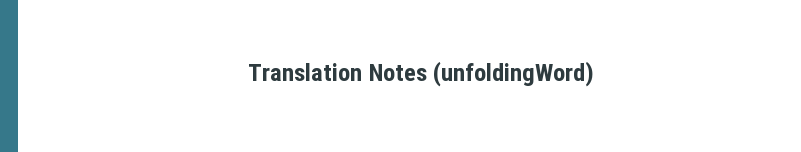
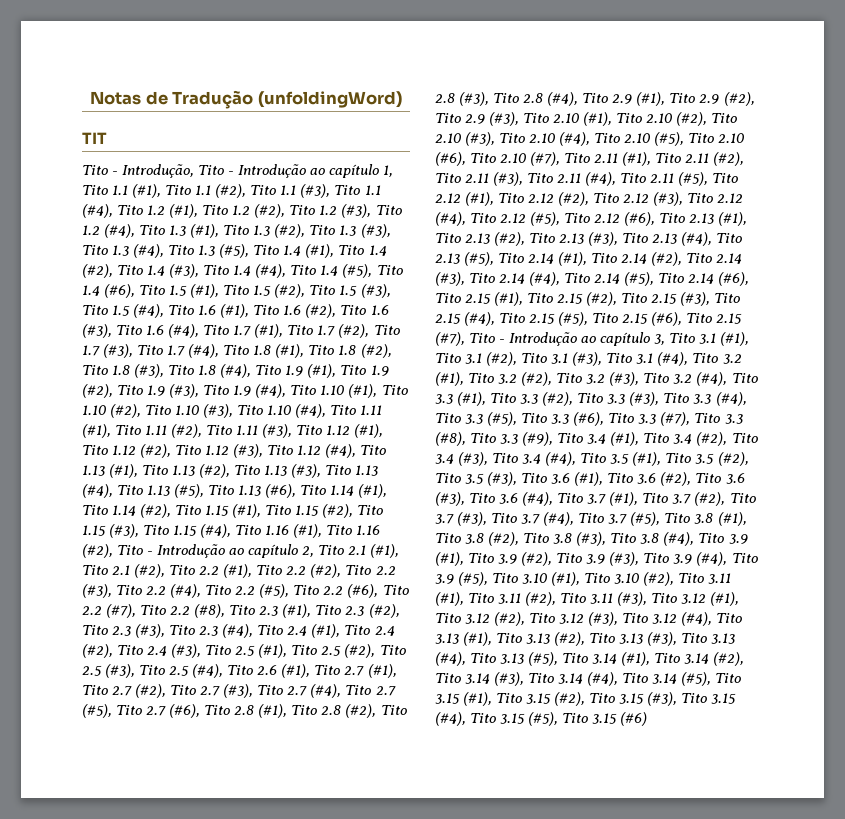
- Translation Notes (unfoldingWord)
+ Notas de Tradução (unfoldingWord)
+ TIT
+ Tito - Introdução, Tito - Introdução ao capítulo 1, Tito 1.1 (#1), Tito 1.1 (#2), Tito 1.1 (#3), Tito 1.1 (#4), Tito 1.2 (#1), Tito 1.2 (#2), Tito 1.2 (#3), Tito 1.2 (#4), Tito 1.3 (#1), Tito 1.3 (#2), Tito 1.3 (#3), Tito 1.3 (#4), Tito 1.3 (#5), Tito 1.4 (#1), Tito 1.4 (#2), Tito 1.4 (#3), Tito 1.4 (#4), Tito 1.4 (#5), Tito 1.4 (#6), Tito 1.5 (#1), Tito 1.5 (#2), Tito 1.5 (#3), Tito 1.5 (#4), Tito 1.6 (#1), Tito 1.6 (#2), Tito 1.6 (#3), Tito 1.6 (#4), Tito 1.7 (#1), Tito 1.7 (#2), Tito 1.7 (#3), Tito 1.7 (#4), Tito 1.8 (#1), Tito 1.8 (#2), Tito 1.8 (#3), Tito 1.8 (#4), Tito 1.9 (#1), Tito 1.9 (#2), Tito 1.9 (#3), Tito 1.9 (#4), Tito 1.10 (#1), Tito 1.10 (#2), Tito 1.10 (#3), Tito 1.10 (#4), Tito 1.11 (#1), Tito 1.11 (#2), Tito 1.11 (#3), Tito 1.12 (#1), Tito 1.12 (#2), Tito 1.12 (#3), Tito 1.12 (#4), Tito 1.13 (#1), Tito 1.13 (#2), Tito 1.13 (#3), Tito 1.13 (#4), Tito 1.13 (#5), Tito 1.13 (#6), Tito 1.14 (#1), Tito 1.14 (#2), Tito 1.15 (#1), Tito 1.15 (#2), Tito 1.15 (#3), Tito 1.15 (#4), Tito 1.16 (#1), Tito 1.16 (#2), Tito - Introdução ao capítulo 2, Tito 2.1 (#1), Tito 2.1 (#2), Tito 2.2 (#1), Tito 2.2 (#2), Tito 2.2 (#3), Tito 2.2 (#4), Tito 2.2 (#5), Tito 2.2 (#6), Tito 2.2 (#7), Tito 2.2 (#8), Tito 2.3 (#1), Tito 2.3 (#2), Tito 2.3 (#3), Tito 2.3 (#4), Tito 2.4 (#1), Tito 2.4 (#2), Tito 2.4 (#3), Tito 2.5 (#1), Tito 2.5 (#2), Tito 2.5 (#3), Tito 2.5 (#4), Tito 2.6 (#1), Tito 2.7 (#1), Tito 2.7 (#2), Tito 2.7 (#3), Tito 2.7 (#4), Tito 2.7 (#5), Tito 2.7 (#6), Tito 2.8 (#1), Tito 2.8 (#2), Tito 2.8 (#3), Tito 2.8 (#4), Tito 2.9 (#1), Tito 2.9 (#2), Tito 2.9 (#3), Tito 2.10 (#1), Tito 2.10 (#2), Tito 2.10 (#3), Tito 2.10 (#4), Tito 2.10 (#5), Tito 2.10 (#6), Tito 2.10 (#7), Tito 2.11 (#1), Tito 2.11 (#2), Tito 2.11 (#3), Tito 2.11 (#4), Tito 2.11 (#5), Tito 2.12 (#1), Tito 2.12 (#2), Tito 2.12 (#3), Tito 2.12 (#4), Tito 2.12 (#5), Tito 2.12 (#6), Tito 2.13 (#1), Tito 2.13 (#2), Tito 2.13 (#3), Tito 2.13 (#4), Tito 2.13 (#5), Tito 2.14 (#1), Tito 2.14 (#2), Tito 2.14 (#3), Tito 2.14 (#4), Tito 2.14 (#5), Tito 2.14 (#6), Tito 2.15 (#1), Tito 2.15 (#2), Tito 2.15 (#3), Tito 2.15 (#4), Tito 2.15 (#5), Tito 2.15 (#6), Tito 2.15 (#7), Tito - Introdução ao capítulo 3, Tito 3.1 (#1), Tito 3.1 (#2), Tito 3.1 (#3), Tito 3.1 (#4), Tito 3.2 (#1), Tito 3.2 (#2), Tito 3.2 (#3), Tito 3.2 (#4), Tito 3.3 (#1), Tito 3.3 (#2), Tito 3.3 (#3), Tito 3.3 (#4), Tito 3.3 (#5), Tito 3.3 (#6), Tito 3.3 (#7), Tito 3.3 (#8), Tito 3.3 (#9), Tito 3.4 (#1), Tito 3.4 (#2), Tito 3.4 (#3), Tito 3.4 (#4), Tito 3.5 (#1), Tito 3.5 (#2), Tito 3.5 (#3), Tito 3.6 (#1), Tito 3.6 (#2), Tito 3.6 (#3), Tito 3.6 (#4), Tito 3.7 (#1), Tito 3.7 (#2), Tito 3.7 (#3), Tito 3.7 (#4), Tito 3.7 (#5), Tito 3.8 (#1), Tito 3.8 (#2), Tito 3.8 (#3), Tito 3.8 (#4), Tito 3.9 (#1), Tito 3.9 (#2), Tito 3.9 (#3), Tito 3.9 (#4), Tito 3.9 (#5), Tito 3.10 (#1), Tito 3.10 (#2), Tito 3.11 (#1), Tito 3.11 (#2), Tito 3.11 (#3), Tito 3.12 (#1), Tito 3.12 (#2), Tito 3.12 (#3), Tito 3.12 (#4), Tito 3.13 (#1), Tito 3.13 (#2), Tito 3.13 (#3), Tito 3.13 (#4), Tito 3.13 (#5), Tito 3.14 (#1), Tito 3.14 (#2), Tito 3.14 (#3), Tito 3.14 (#4), Tito 3.14 (#5), Tito 3.15 (#1), Tito 3.15 (#2), Tito 3.15 (#3), Tito 3.15 (#4), Tito 3.15 (#5), Tito 3.15 (#6)

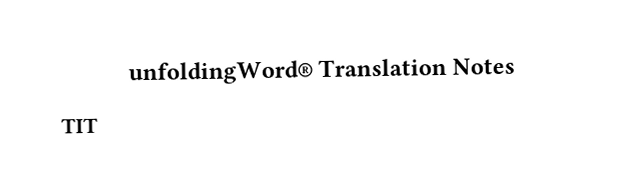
- Notas de Tradução (unfoldingWord)
+ unfoldingWord® Translation Notes
  TIT
- Tito - Introdução, Tito - Introdução ao capítulo 1, Tito 1.1 (#1), Tito 1.1 (#2), Tito 1.1 (#3), Tito 1.1 (#4), Tito 1.2 (#1), Tito 1.2 (#2), Tito 1.2 (#3), Tito 1.2 (#4), Tito 1.3 (#1), Tito 1.3 (#2), Tito 1.3 (#3), Tito 1.3 (#4), Tito 1.3 (#5), Tito 1.4 (#1), Tito 1.4 (#2), Tito 1.4 (#3), Tito 1.4 (#4), Tito 1.4 (#5), Tito 1.4 (#6), Tito 1.5 (#1), Tito 1.5 (#2), Tito 1.5 (#3), Tito 1.5 (#4), Tito 1.6 (#1), Tito 1.6 (#2), Tito 1.6 (#3), Tito 1.6 (#4), Tito 1.7 (#1), Tito 1.7 (#2), Tito 1.7 (#3), Tito 1.7 (#4), Tito 1.8 (#1), Tito 1.8 (#2), Tito 1.8 (#3), Tito 1.8 (#4), Tito 1.9 (#1), Tito 1.9 (#2), Tito 1.9 (#3), Tito 1.9 (#4), Tito 1.10 (#1), Tito 1.10 (#2), Tito 1.10 (#3), Tito 1.10 (#4), Tito 1.11 (#1), Tito 1.11 (#2), Tito 1.11 (#3), Tito 1.12 (#1), Tito 1.12 (#2), Tito 1.12 (#3), Tito 1.12 (#4), Tito 1.13 (#1), Tito 1.13 (#2), Tito 1.13 (#3), Tito 1.13 (#4), Tito 1.13 (#5), Tito 1.13 (#6), Tito 1.14 (#1), Tito 1.14 (#2), Tito 1.15 (#1), Tito 1.15 (#2), Tito 1.15 (#3), Tito 1.15 (#4), Tito 1.16 (#1), Tito 1.16 (#2), Tito - Introdução ao capítulo 2, Tito 2.1 (#1), Tito 2.1 (#2), Tito 2.2 (#1), Tito 2.2 (#2), Tito 2.2 (#3), Tito 2.2 (#4), Tito 2.2 (#5), Tito 2.2 (#6), Tito 2.2 (#7), Tito 2.2 (#8), Tito 2.3 (#1), Tito 2.3 (#2), Tito 2.3 (#3), Tito 2.3 (#4), Tito 2.4 (#1), Tito 2.4 (#2), Tito 2.4 (#3), Tito 2.5 (#1), Tito 2.5 (#2), Tito 2.5 (#3), Tito 2.5 (#4), Tito 2.6 (#1), Tito 2.7 (#1), Tito 2.7 (#2), Tito 2.7 (#3), Tito 2.7 (#4), Tito 2.7 (#5), Tito 2.7 (#6), Tito 2.8 (#1), Tito 2.8 (#2), Tito 2.8 (#3), Tito 2.8 (#4), Tito 2.9 (#1), Tito 2.9 (#2), Tito 2.9 (#3), Tito 2.10 (#1), Tito 2.10 (#2), Tito 2.10 (#3), Tito 2.10 (#4), Tito 2.10 (#5), Tito 2.10 (#6), Tito 2.10 (#7), Tito 2.11 (#1), Tito 2.11 (#2), Tito 2.11 (#3), Tito 2.11 (#4), Tito 2.11 (#5), Tito 2.12 (#1), Tito 2.12 (#2), Tito 2.12 (#3), Tito 2.12 (#4), Tito 2.12 (#5), Tito 2.12 (#6), Tito 2.13 (#1), Tito 2.13 (#2), Tito 2.13 (#3), Tito 2.13 (#4), Tito 2.13 (#5), Tito 2.14 (#1), Tito 2.14 (#2), Tito 2.14 (#3), Tito 2.14 (#4), Tito 2.14 (#5), Tito 2.14 (#6), Tito 2.15 (#1), Tito 2.15 (#2), Tito 2.15 (#3), Tito 2.15 (#4), Tito 2.15 (#5), Tito 2.15 (#6), Tito 2.15 (#7), Tito - Introdução ao capítulo 3, Tito 3.1 (#1), Tito 3.1 (#2), Tito 3.1 (#3), Tito 3.1 (#4), Tito 3.2 (#1), Tito 3.2 (#2), Tito 3.2 (#3), Tito 3.2 (#4), Tito 3.3 (#1), Tito 3.3 (#2), Tito 3.3 (#3), Tito 3.3 (#4), Tito 3.3 (#5), Tito 3.3 (#6), Tito 3.3 (#7), Tito 3.3 (#8), Tito 3.3 (#9), Tito 3.4 (#1), Tito 3.4 (#2), Tito 3.4 (#3), Tito 3.4 (#4), Tito 3.5 (#1), Tito 3.5 (#2), Tito 3.5 (#3), Tito 3.6 (#1), Tito 3.6 (#2), Tito 3.6 (#3), Tito 3.6 (#4), Tito 3.7 (#1), Tito 3.7 (#2), Tito 3.7 (#3), Tito 3.7 (#4), Tito 3.7 (#5), Tito 3.8 (#1), Tito 3.8 (#2), Tito 3.8 (#3), Tito 3.8 (#4), Tito 3.9 (#1), Tito 3.9 (#2), Tito 3.9 (#3), Tito 3.9 (#4), Tito 3.9 (#5), Tito 3.10 (#1), Tito 3.10 (#2), Tito 3.11 (#1), Tito 3.11 (#2), Tito 3.11 (#3), Tito 3.12 (#1), Tito 3.12 (#2), Tito 3.12 (#3), Tito 3.12 (#4), Tito 3.13 (#1), Tito 3.13 (#2), Tito 3.13 (#3), Tito 3.13 (#4), Tito 3.13 (#5), Tito 3.14 (#1), Tito 3.14 (#2), Tito 3.14 (#3), Tito 3.14 (#4), Tito 3.14 (#5), Tito 3.15 (#1), Tito 3.15 (#2), Tito 3.15 (#3), Tito 3.15 (#4), Tito 3.15 (#5), Tito 3.15 (#6)

